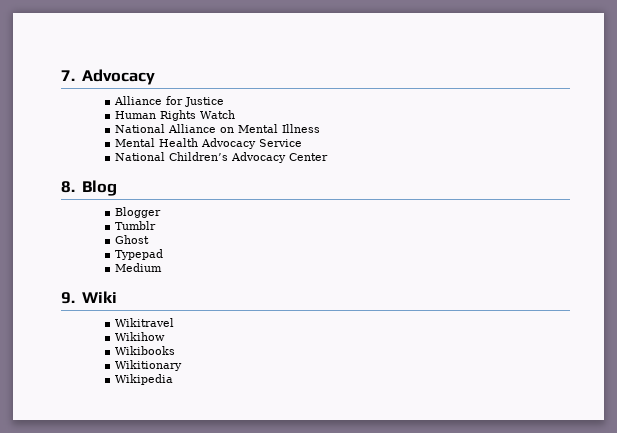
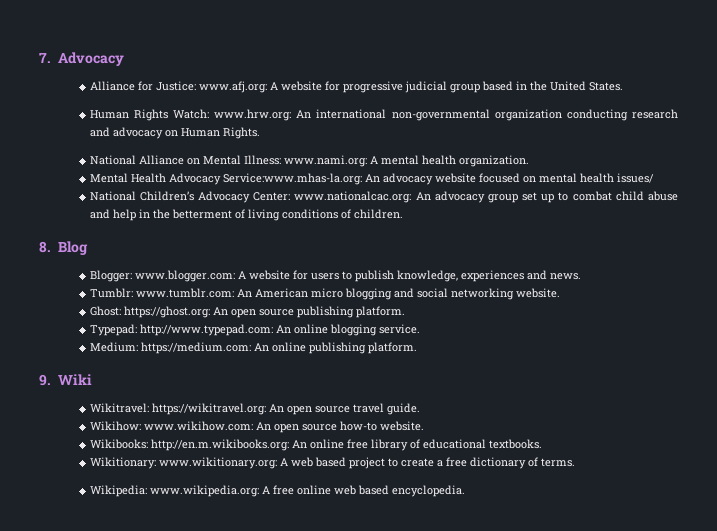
- Alliance for Justice
- Human Rights Watch
- National Alliance on Mental Illness
- Mental Health Advocacy Service
- National Children’s Advocacy Center
+ Alliance for Justice: www.afj.org: A website for progressive judicial group based in the United States.
+ Human Rights Watch: www.hrw.org: An international non-governmental organization conducting research and advocacy on Human Rights.
+ National Alliance on Mental Illness: www.nami.org: A mental health organization.
+ Mental Health Advocacy Service:www.mhas-la.org: An advocacy website focused on mental health issues/
+ National Children’s Advocacy Center: www.nationalcac.org: An advocacy group set up to combat child abuse and help in the betterment of living conditions of children.
  8. Blog
- Blogger
- Tumblr
- Ghost
- Typepad
- Medium
+ Blogger: www.blogger.com: A website for users to publish knowledge, experiences and news.
+ Tumblr: www.tumblr.com: An American micro blogging and social networking website.
+ Ghost: https://ghost.org: An open source publishing platform.
+ Typepad: http://www.typepad.com: An online blogging service.
+ Medium: https://medium.com: An online publishing platform.
  9. Wiki
- Wikitravel
- Wikihow
- Wikibooks
- Wikitionary
- Wikipedia
+ Wikitravel: https://wikitravel.org: An open source travel guide.
+ Wikihow: www.wikihow.com: An open source how-to website.
+ Wikibooks: http://en.m.wikibooks.org: An online free library of educational textbooks.
+ Wikitionary: www.wikitionary.org: A web based project to create a free dictionary of terms.
+ Wikipedia: www.wikipedia.org: A free online web based encyclopedia.

